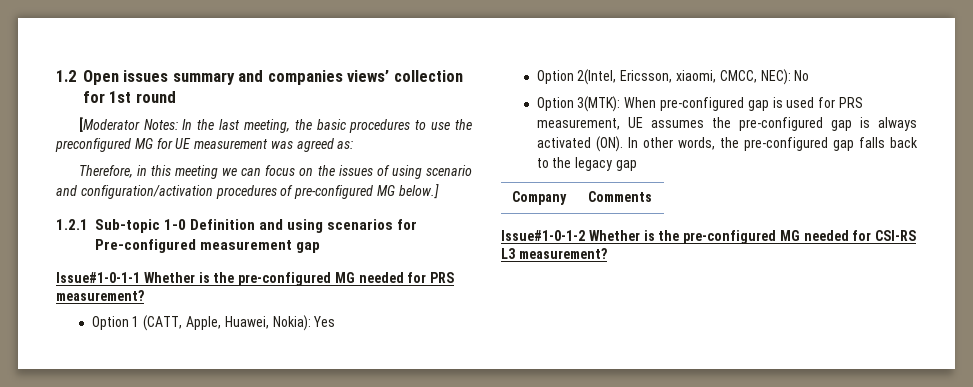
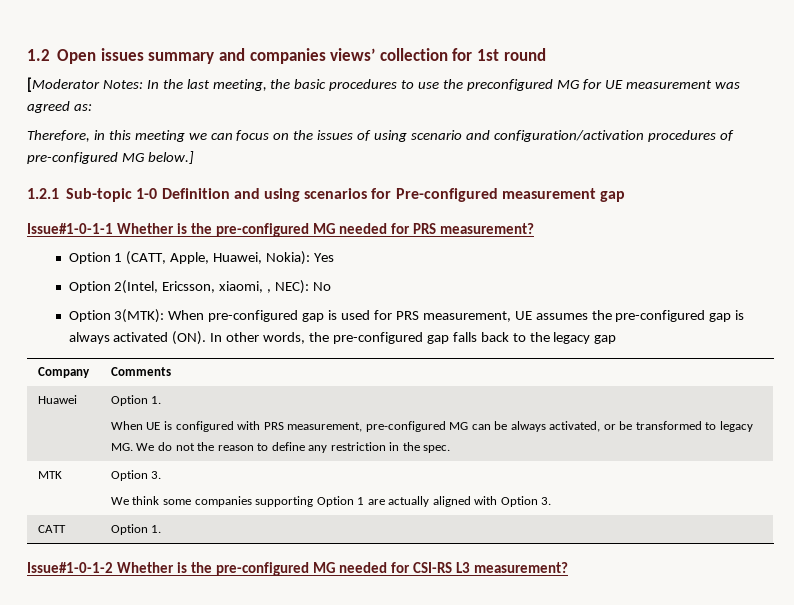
- Option 2(Intel, Ericsson, xiaomi, CMCC, NEC): No
+ Option 2(Intel, Ericsson, xiaomi, , NEC): No
+ Huawei | Option 1.
+ When UE is configured with PRS measurement, pre-configured MG can be always activated, or be transformed to legacy MG. We do not the reason to define any restriction in the spec.
+ MTK | Option 3.
+ We think some companies supporting Option 1 are actually aligned with Option 3.
+ CATT | Option 1.

